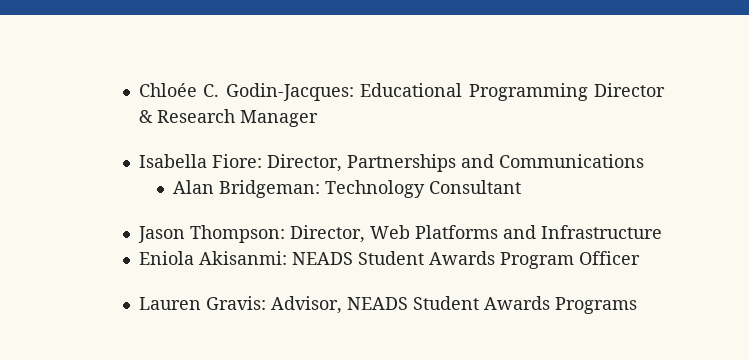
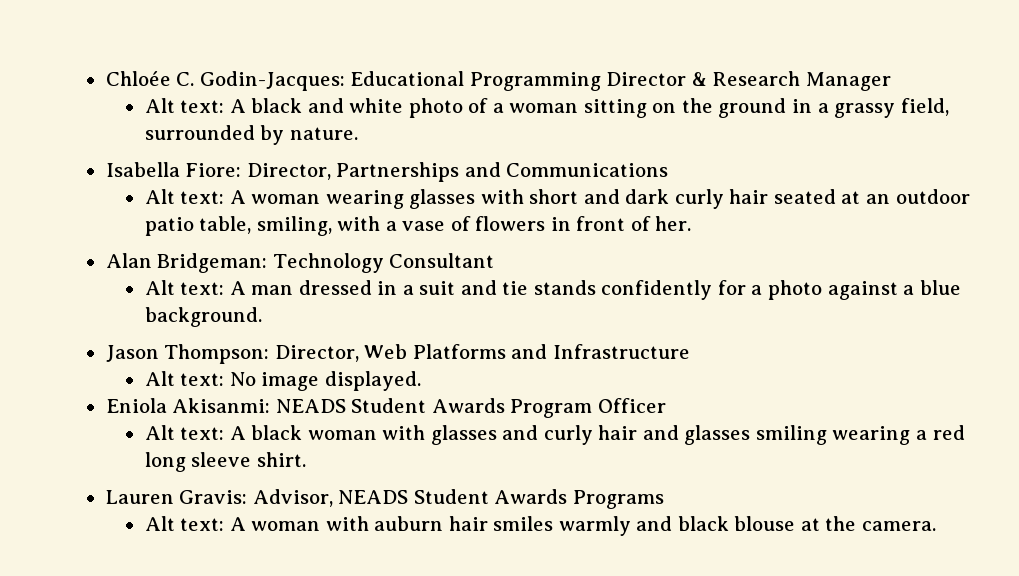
+ Alt text: A black and white photo of a woman sitting on the ground in a grassy field, surrounded by nature.
+ Alt text: A woman wearing glasses with short and dark curly hair seated at an outdoor patio table, smiling, with a vase of flowers in front of her.
  Alan Bridgeman: Technology Consultant
+ Alt text: A man dressed in a suit and tie stands confidently for a photo against a blue background.
+ Alt text: No image displayed.
+ Alt text: A black woman with glasses and curly hair and glasses smiling wearing a red long sleeve shirt.
+ Alt text: A woman with auburn hair smiles warmly and black blouse at the camera.

